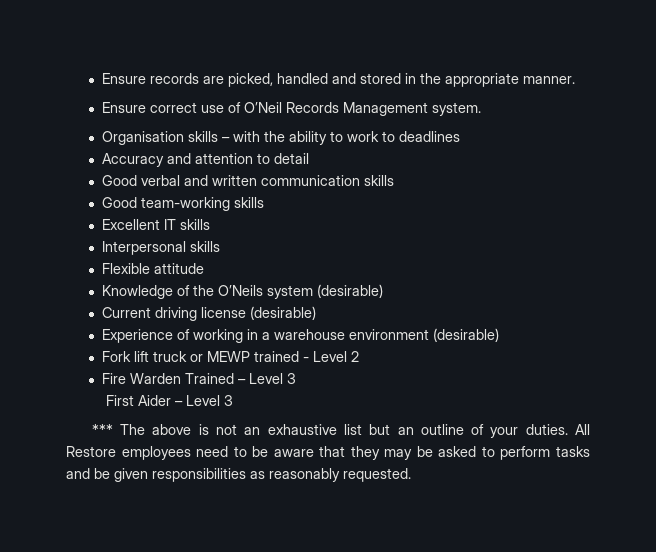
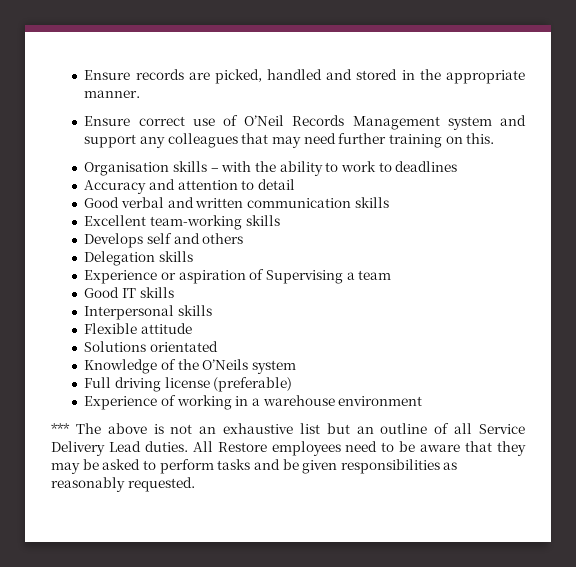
- Ensure correct use of O’Neil Records Management system.
+ Ensure correct use of O’Neil Records Management system and support any colleagues that may need further training on this.
- Good team-working skills
+ Excellent team-working skills
- Excellent IT skills
+ Develops self and others
+ Delegation skills
+ Experience or aspiration of Supervising a team
+ Good IT skills
+ Solutions orientated
- Knowledge of the O’Neils system (desirable)
- Current driving license (desirable)
+ Knowledge of the O’Neils system
+ Full driving license (preferable)
- Experience of working in a warehouse environment (desirable)
- Fork lift truck or MEWP trained - Level 2
- Fire Warden Trained – Level 3
- First Aider – Level 3
+ Experience of working in a warehouse environment
- *** The above is not an exhaustive list but an outline of your duties.
+ *** The above is not an exhaustive list but an outline of all Service Delivery Lead duties.

